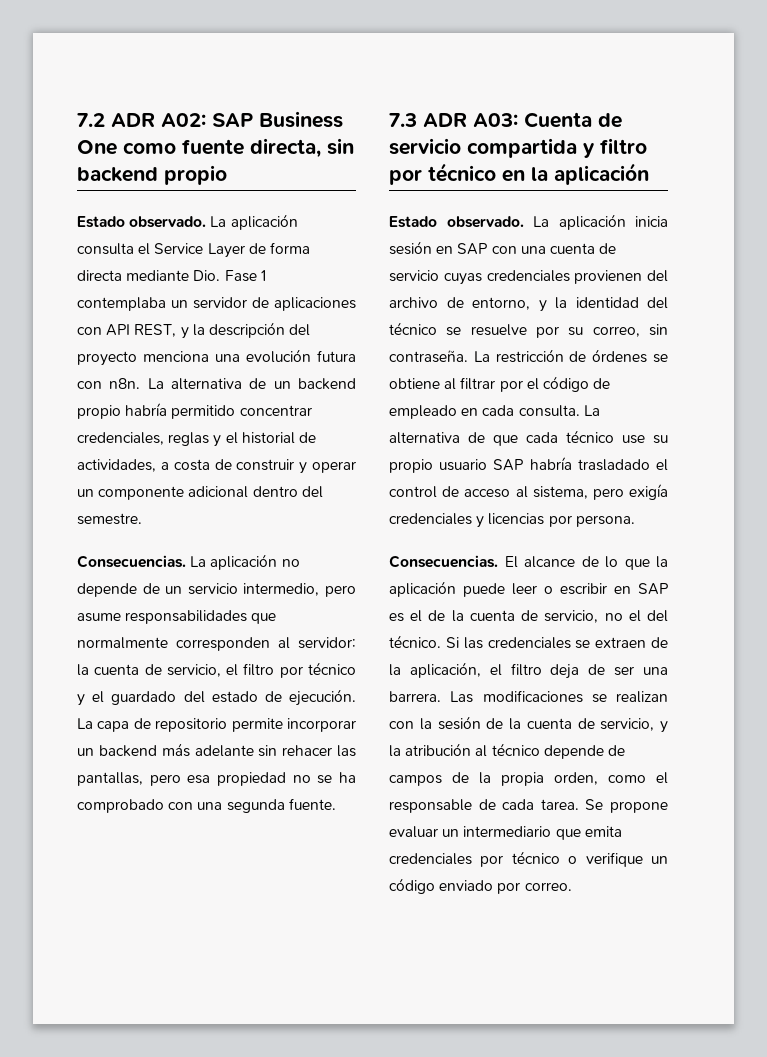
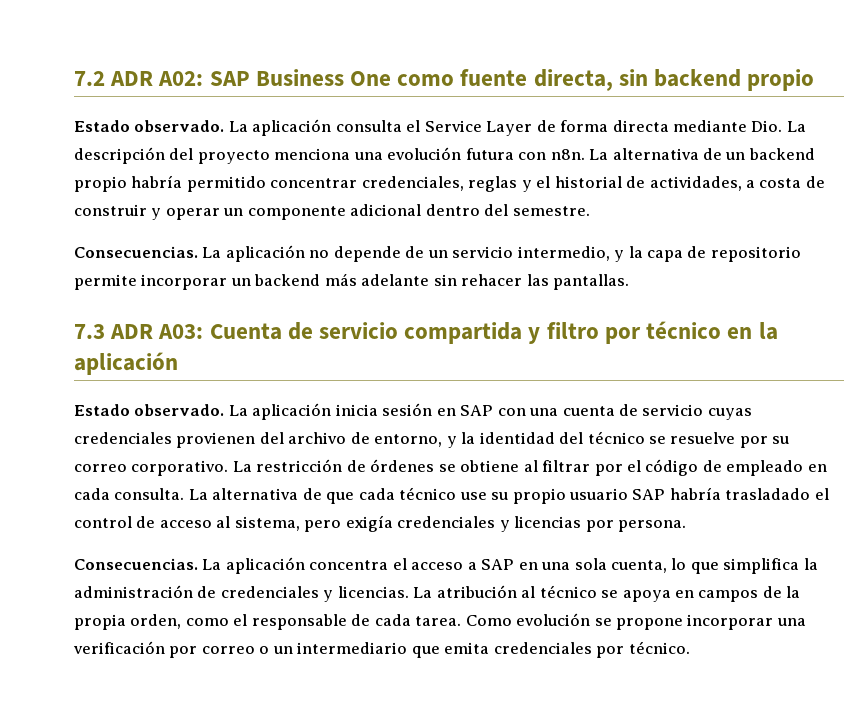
- La aplicación consulta el Service Layer de forma directa mediante Dio. Fase 1 contemplaba un servidor de aplicaciones con API REST, y la descripción del proyecto menciona una evolución futura con n8n.
+ La aplicación consulta el Service Layer de forma directa mediante Dio. La descripción del proyecto menciona una evolución futura con n8n.
- La aplicación no depende de un servicio intermedio, pero asume responsabilidades que normalmente corresponden al servidor: la cuenta de servicio, el filtro por técnico y el guardado del estado de ejecución. La capa de repositorio permite incorporar un backend más adelante sin rehacer las pantallas, pero esa propiedad no se ha comprobado con una segunda fuente.
+ La aplicación no depende de un servicio intermedio, y la capa de repositorio permite incorporar un backend más adelante sin rehacer las pantallas.
- La aplicación inicia sesión en SAP con una cuenta de servicio cuyas credenciales provienen del archivo de entorno, y la identidad del técnico se resuelve por su correo, sin contraseña.
+ La aplicación inicia sesión en SAP con una cuenta de servicio cuyas credenciales provienen del archivo de entorno, y la identidad del técnico se resuelve por su correo corporativo.
- El alcance de lo que la aplicación puede leer o escribir en SAP es el de la cuenta de servicio, no el del técnico. Si las credenciales se extraen de la aplicación, el filtro deja de ser una barrera. Las modificaciones se realizan con la sesión de la cuenta de servicio, y la atribución al técnico depende de campos de la propia orden, como el responsable de cada tarea.
+ La aplicación concentra el acceso a SAP en una sola cuenta, lo que simplifica la administración de credenciales y licencias. La atribución al técnico se apoya en campos de la propia orden, como el responsable de cada tarea.
- Se propone evaluar un intermediario que emita credenciales por técnico o verifique un código enviado por correo.
+ Como evolución se propone incorporar una verificación por correo o un intermediario que emita credenciales por técnico.

